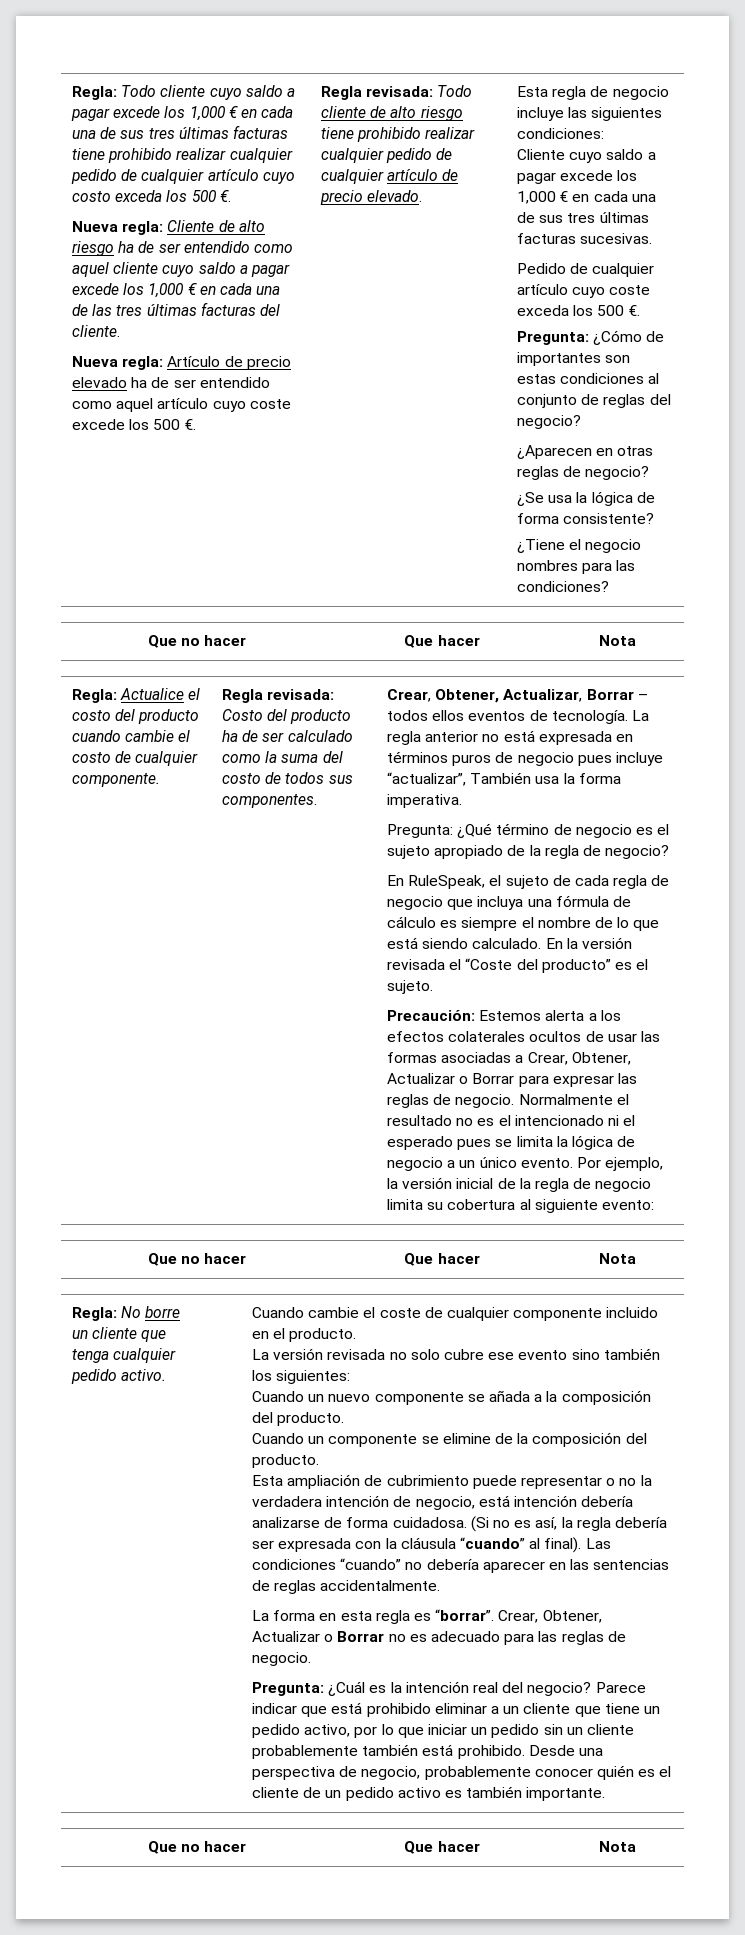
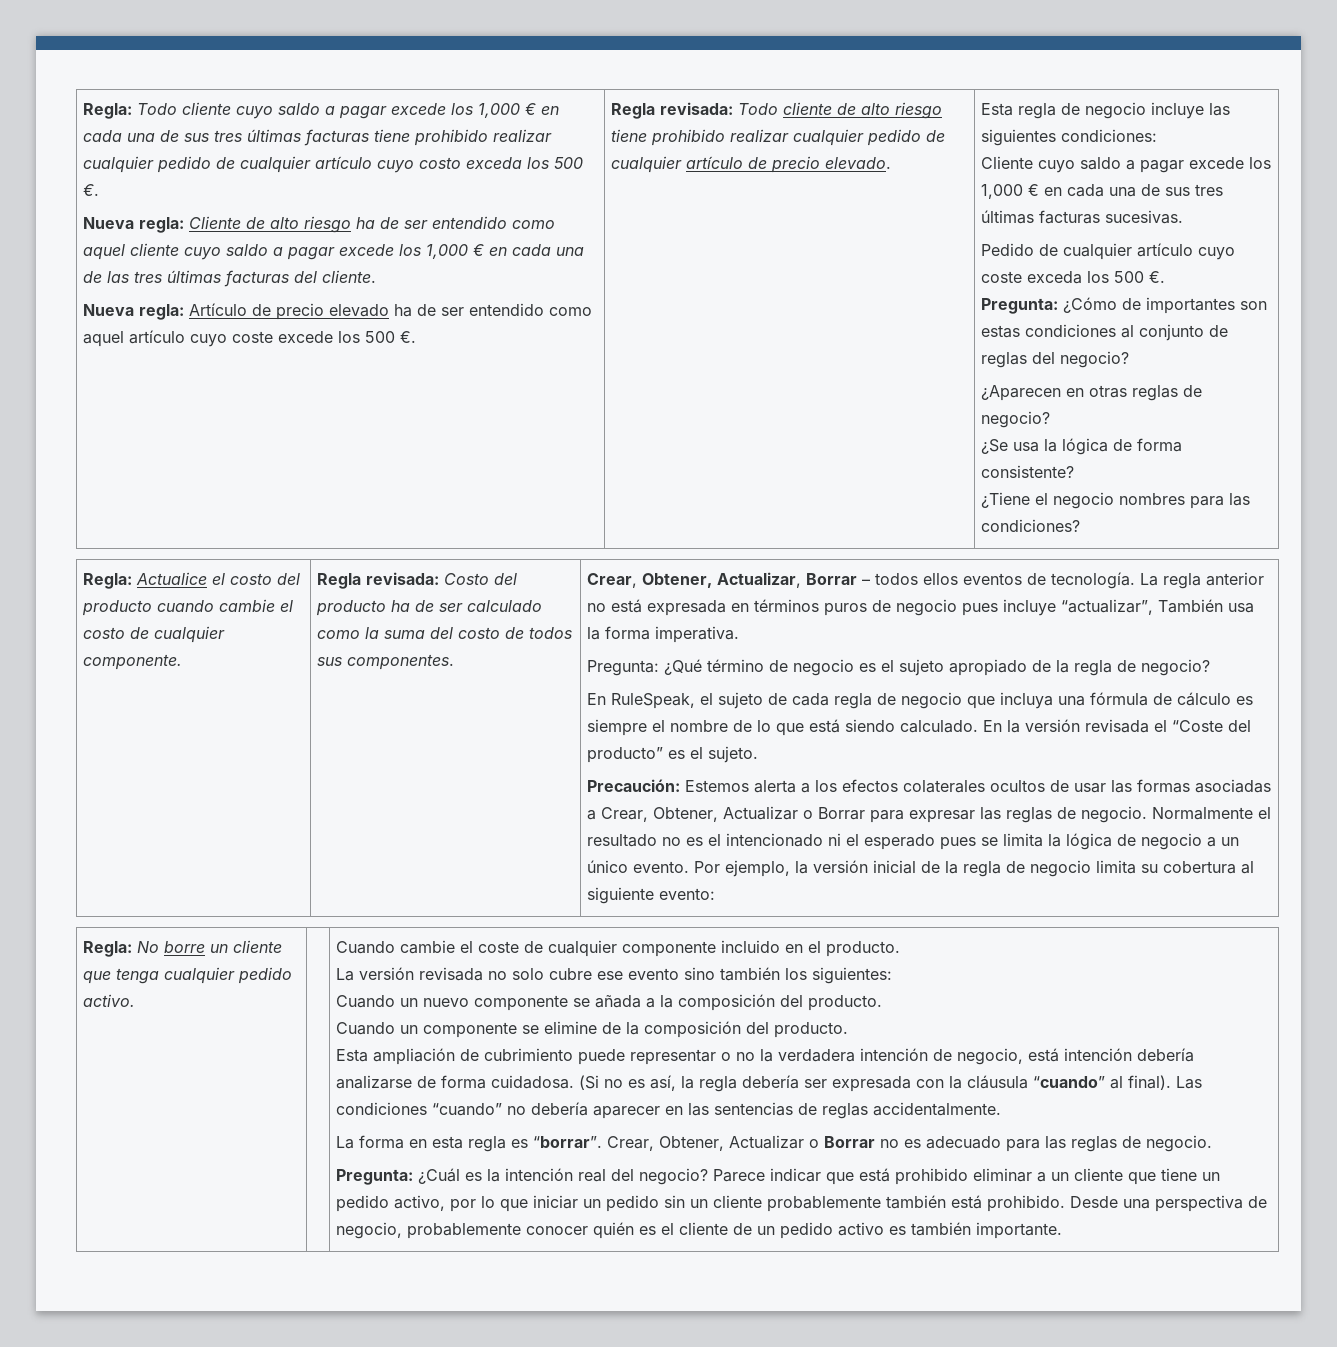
  ¿Tiene el negocio nombres para las condiciones?
- Que no hacer | Que hacer | Nota
  Por ejemplo, la versión inicial de la regla de negocio limita su cobertura al siguiente evento:
- Que no hacer | Que hacer | Nota
  Desde una perspectiva de negocio, probablemente conocer quién es el cliente de un pedido activo es también importante.
- Que no hacer | Que hacer | Nota

